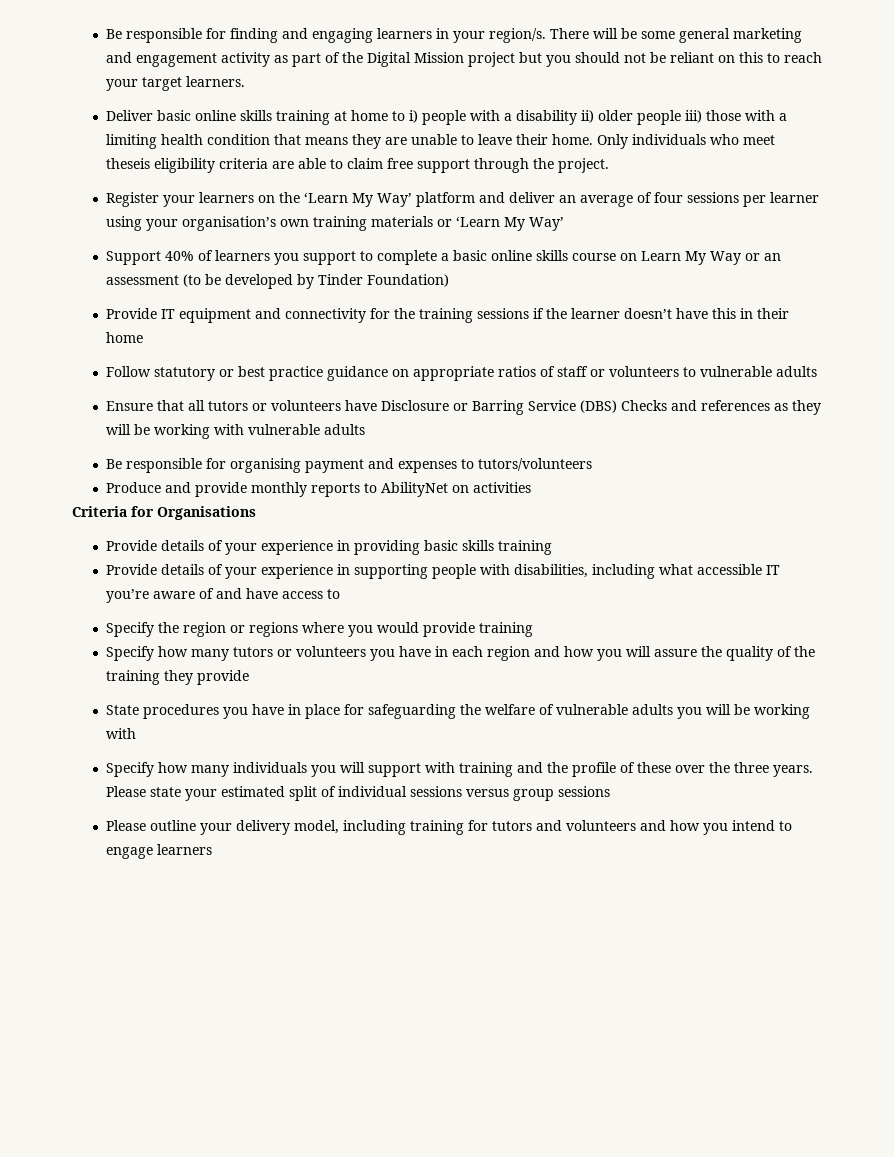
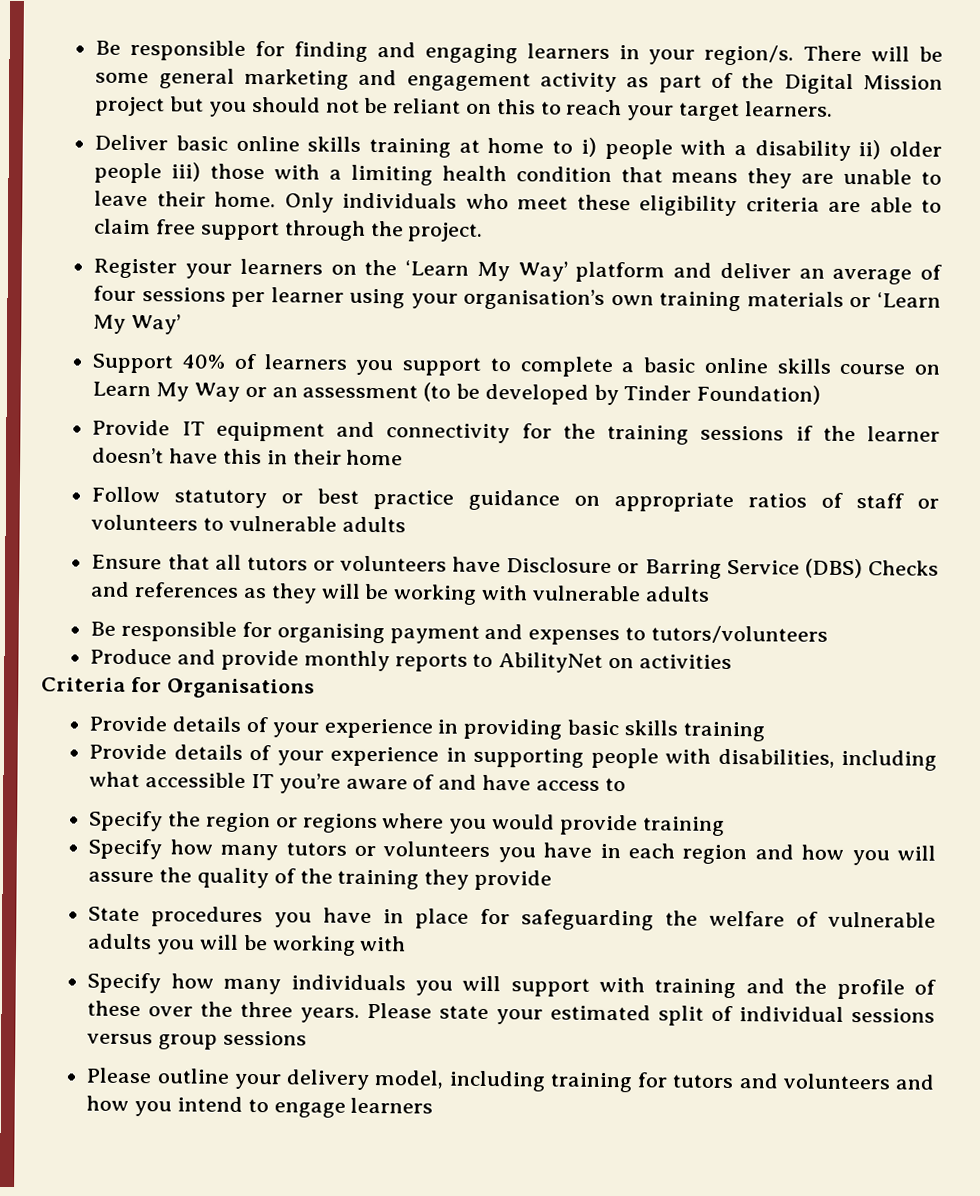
- Only individuals who meet theseis eligibility criteria are able to claim free support through the project.
+ Only individuals who meet these eligibility criteria are able to claim free support through the project.

